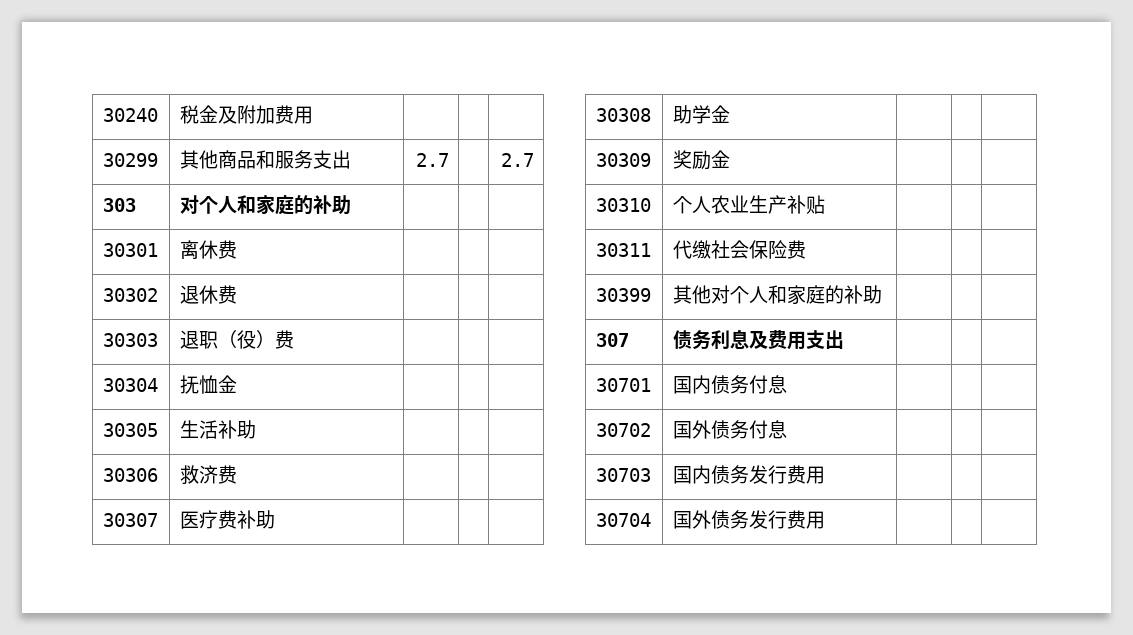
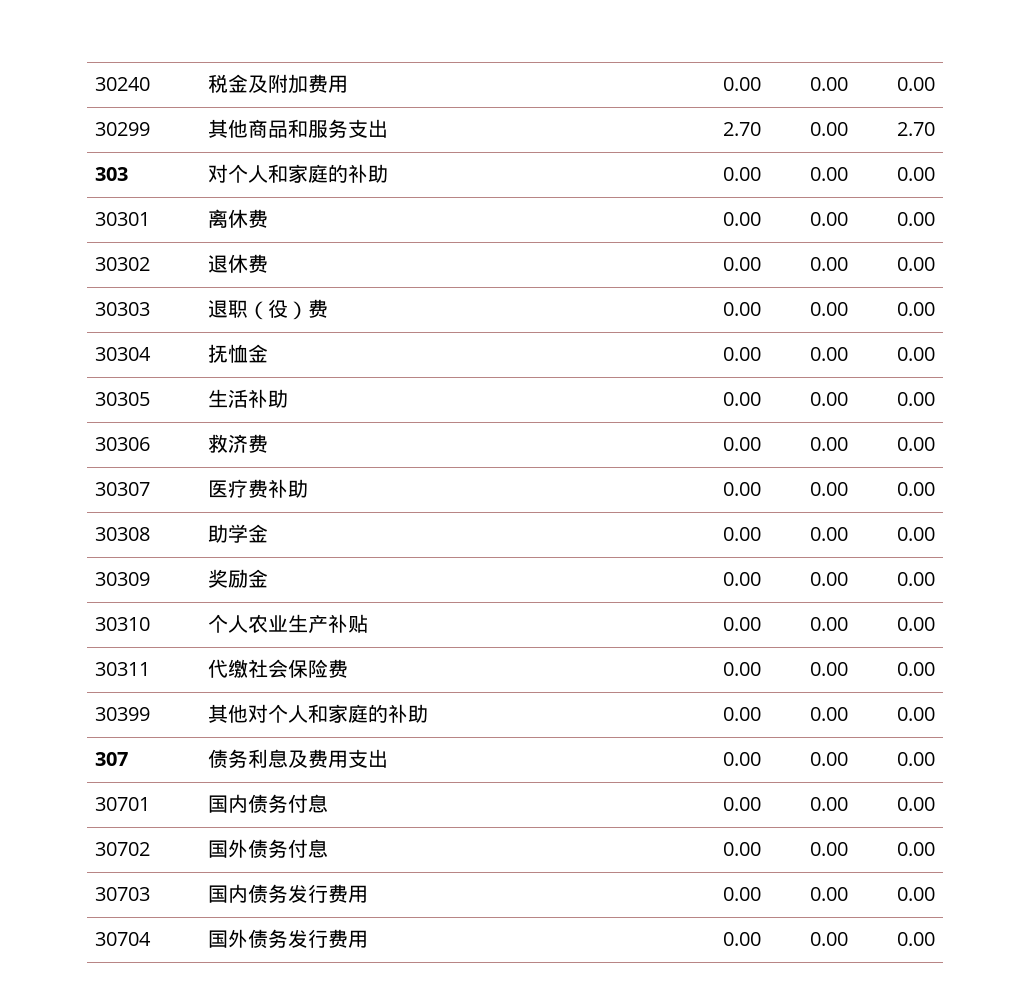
- 30240 | 税金及附加费用 | | |
+ 30240 | 税金及附加费用 | 0.00 | 0.00 | 0.00
- 30299 | 其他商品和服务支出 | 2.7 | | 2.7
+ 30299 | 其他商品和服务支出 | 2.70 | 0.00 | 2.70
- 303 | 对个人和家庭的补助 | | |
+ 303 | 对个人和家庭的补助 | 0.00 | 0.00 | 0.00
- 30301 | 离休费 | | |
+ 30301 | 离休费 | 0.00 | 0.00 | 0.00
- 30302 | 退休费 | | |
+ 30302 | 退休费 | 0.00 | 0.00 | 0.00
- 30303 | 退职（役）费 | | |
+ 30303 | 退职（役）费 | 0.00 | 0.00 | 0.00
- 30304 | 抚恤金 | | |
+ 30304 | 抚恤金 | 0.00 | 0.00 | 0.00
- 30305 | 生活补助 | | |
+ 30305 | 生活补助 | 0.00 | 0.00 | 0.00
- 30306 | 救济费 | | |
+ 30306 | 救济费 | 0.00 | 0.00 | 0.00
- 30307 | 医疗费补助 | | |
+ 30307 | 医疗费补助 | 0.00 | 0.00 | 0.00
- 30308 | 助学金 | | |
+ 30308 | 助学金 | 0.00 | 0.00 | 0.00
- 30309 | 奖励金 | | |
+ 30309 | 奖励金 | 0.00 | 0.00 | 0.00
- 30310 | 个人农业生产补贴 | | |
+ 30310 | 个人农业生产补贴 | 0.00 | 0.00 | 0.00
- 30311 | 代缴社会保险费 | | |
+ 30311 | 代缴社会保险费 | 0.00 | 0.00 | 0.00
- 30399 | 其他对个人和家庭的补助 | | |
+ 30399 | 其他对个人和家庭的补助 | 0.00 | 0.00 | 0.00
- 307 | 债务利息及费用支出 | | |
+ 307 | 债务利息及费用支出 | 0.00 | 0.00 | 0.00
- 30701 | 国内债务付息 | | |
+ 30701 | 国内债务付息 | 0.00 | 0.00 | 0.00
- 30702 | 国外债务付息 | | |
+ 30702 | 国外债务付息 | 0.00 | 0.00 | 0.00
- 30703 | 国内债务发行费用 | | |
+ 30703 | 国内债务发行费用 | 0.00 | 0.00 | 0.00
- 30704 | 国外债务发行费用 | | |
+ 30704 | 国外债务发行费用 | 0.00 | 0.00 | 0.00

